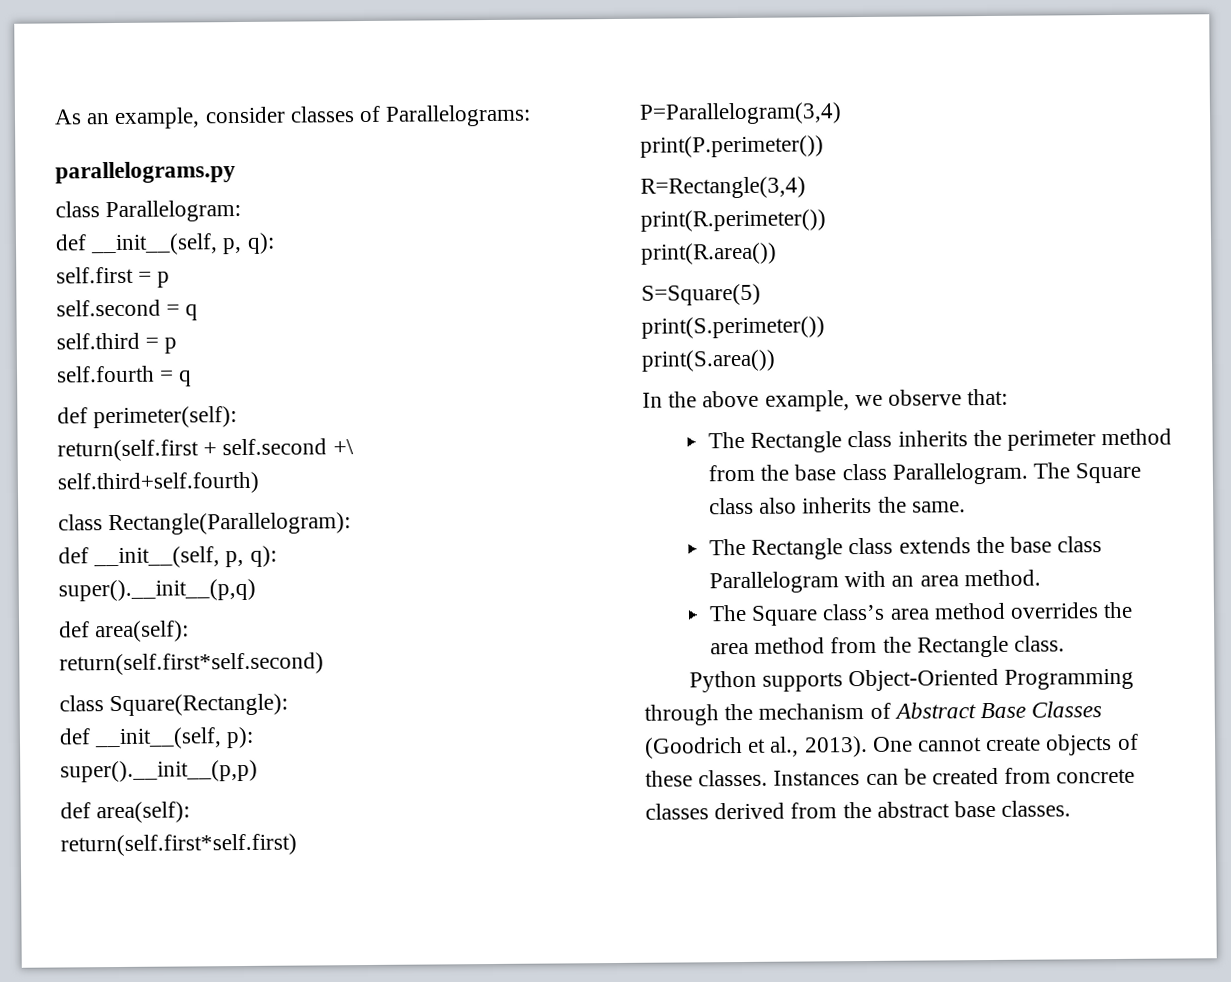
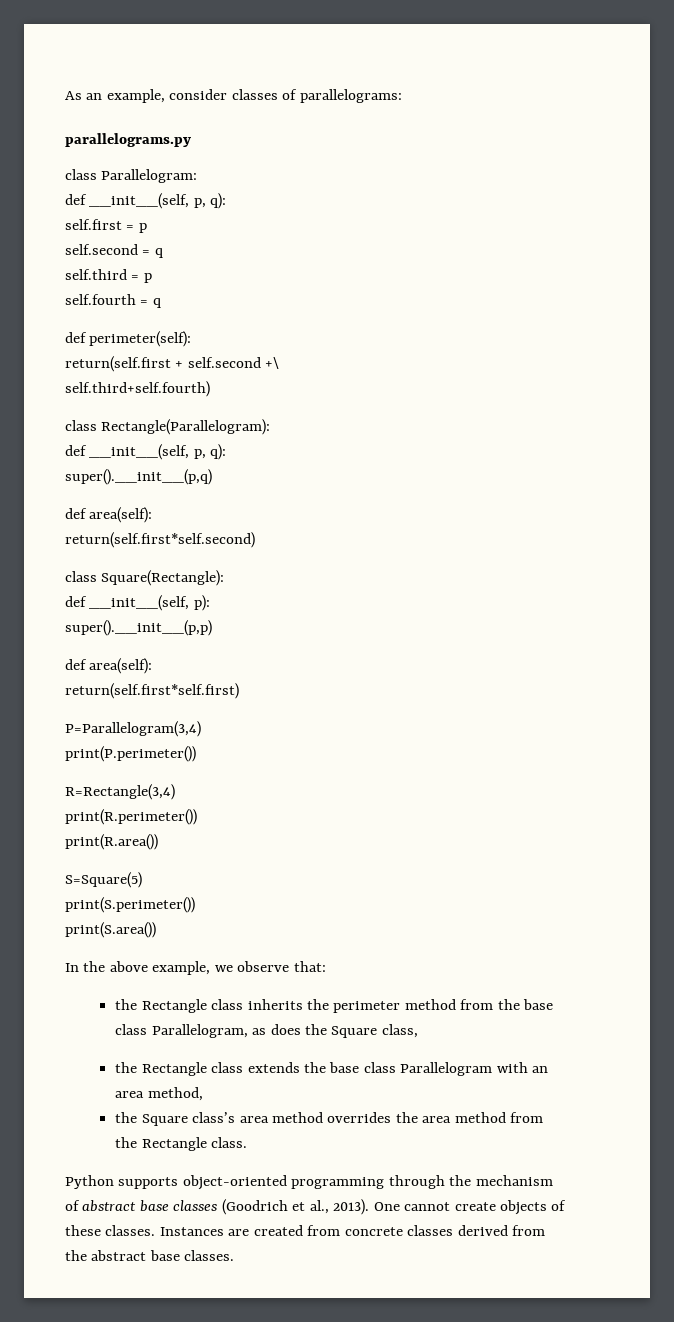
- As an example, consider classes of Parallelograms:
+ As an example, consider classes of parallelograms:
- The Rectangle class inherits the perimeter method from the base class Parallelogram. The Square class also inherits the same.
- The Rectangle class extends the base class Parallelogram with an area method.
- The Square class’s area method overrides the area method from the Rectangle class.
+ the Rectangle class inherits the perimeter method from the base class Parallelogram, as does the Square class,
+ the Rectangle class extends the base class Parallelogram with an area method,
+ the Square class’s area method overrides the area method from the Rectangle class.
- Python supports Object-Oriented Programming through the mechanism of Abstract Base Classes (Goodrich et al., 2013).
+ Python supports object-oriented programming through the mechanism of abstract base classes (Goodrich et al., 2013).
- Instances can be created from concrete classes derived from the abstract base classes.
+ Instances are created from concrete classes derived from the abstract base classes.

